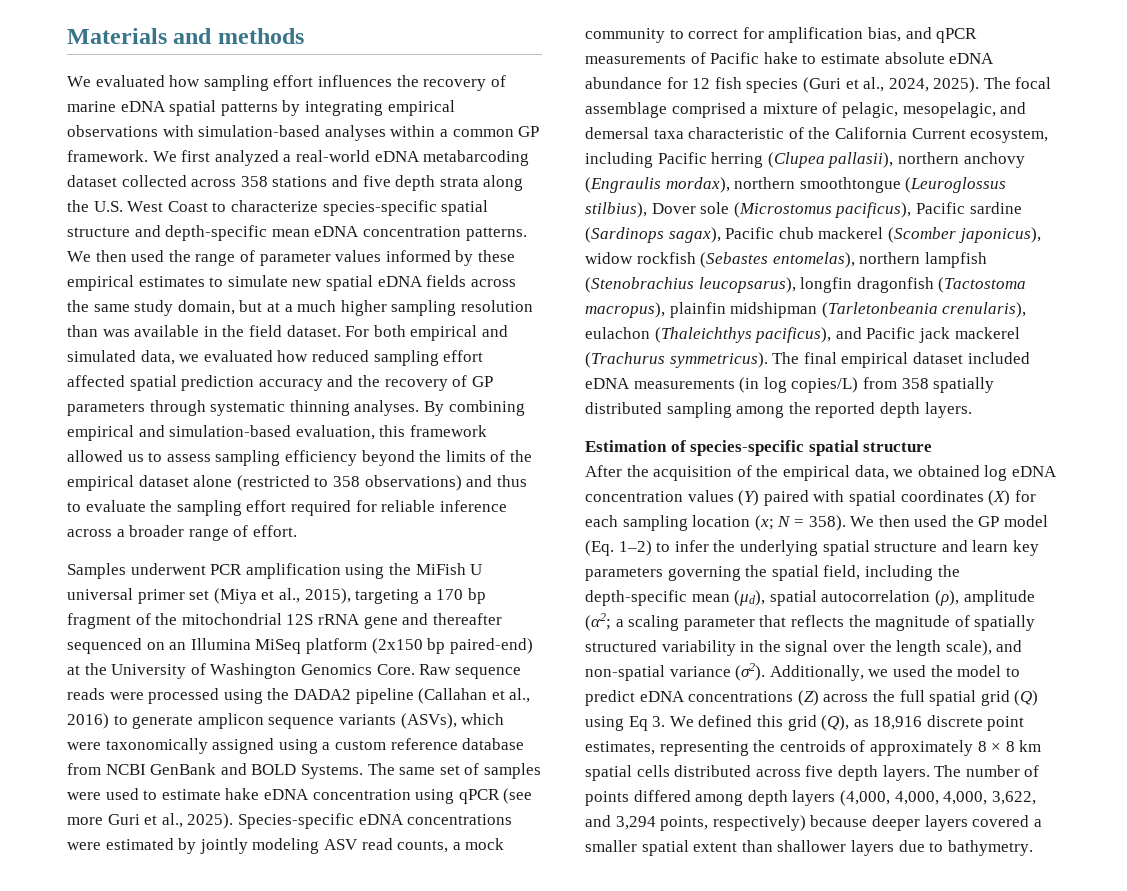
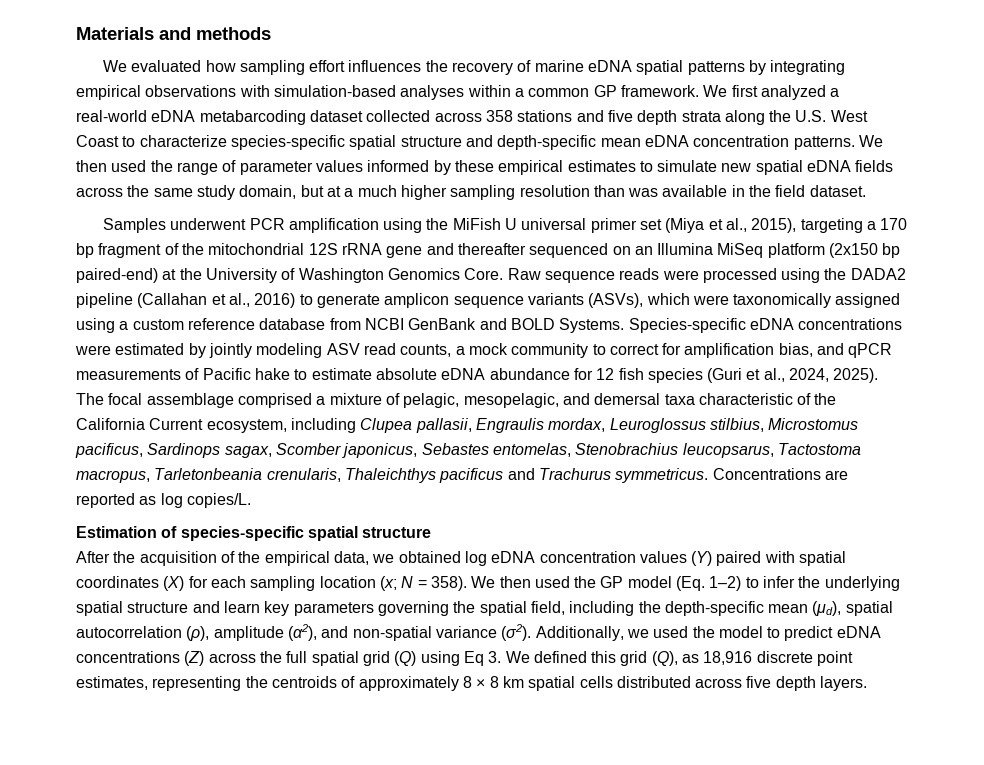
- For both empirical and simulated data, we evaluated how reduced sampling effort affected spatial prediction accuracy and the recovery of GP parameters through systematic thinning analyses. By combining empirical and simulation-based evaluation, this framework allowed us to assess sampling efficiency beyond the limits of the empirical dataset alone (restricted to 358 observations) and thus to evaluate the sampling effort required for reliable inference across a broader range of effort.
- The same set of samples were used to estimate hake eDNA concentration using qPCR (see more Guri et al., 2025).
- The focal assemblage comprised a mixture of pelagic, mesopelagic, and demersal taxa characteristic of the California Current ecosystem, including Pacific herring (Clupea pallasii), northern anchovy (Engraulis mordax), northern smoothtongue (Leuroglossus stilbius), Dover sole (Microstomus pacificus), Pacific sardine (Sardinops sagax), Pacific chub mackerel (Scomber japonicus), widow rockfish (Sebastes entomelas), northern lampfish (Stenobrachius leucopsarus), longfin dragonfish (Tactostoma macropus), plainfin midshipman (Tarletonbeania crenularis), eulachon (Thaleichthys pacificus), and Pacific jack mackerel (Trachurus symmetricus). The final empirical dataset included eDNA measurements (in log copies/L) from 358 spatially distributed sampling among the reported depth layers.
+ The focal assemblage comprised a mixture of pelagic, mesopelagic, and demersal taxa characteristic of the California Current ecosystem, including Clupea pallasii, Engraulis mordax, Leuroglossus stilbius, Microstomus pacificus, Sardinops sagax, Scomber japonicus, Sebastes entomelas, Stenobrachius leucopsarus, Tactostoma macropus, Tarletonbeania crenularis, Thaleichthys pacificus and Trachurus symmetricus. Concentrations are reported as log copies/L.
- We then used the GP model (Eq. 1–2) to infer the underlying spatial structure and learn key parameters governing the spatial field, including the depth-specific mean (μd), spatial autocorrelation (ρ), amplitude (α2; a scaling parameter that reflects the magnitude of spatially structured variability in the signal over the length scale), and non-spatial variance (σ2).
+ We then used the GP model (Eq. 1–2) to infer the underlying spatial structure and learn key parameters governing the spatial field, including the depth-specific mean (μd), spatial autocorrelation (ρ), amplitude (α2), and non-spatial variance (σ2).
- The number of points differed among depth layers (4,000, 4,000, 4,000, 3,622, and 3,294 points, respectively) because deeper layers covered a smaller spatial extent than shallower layers due to bathymetry.

